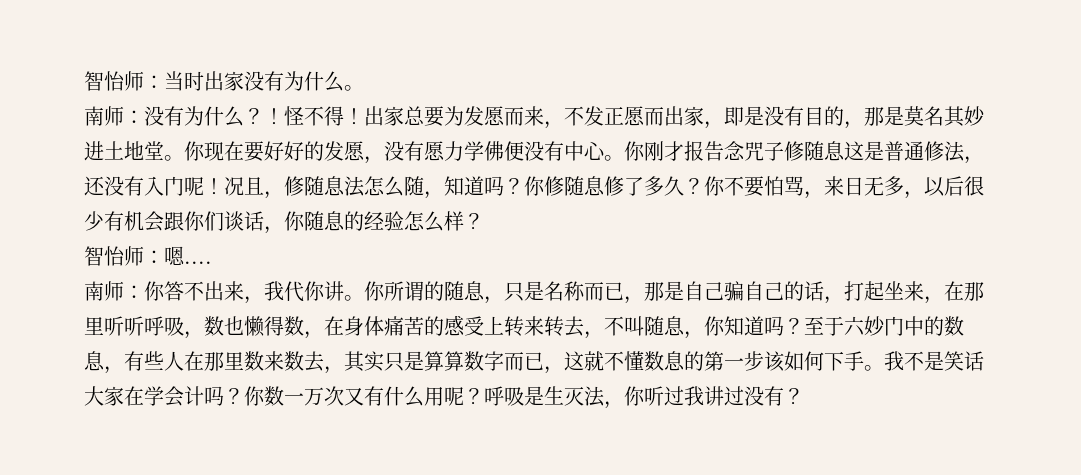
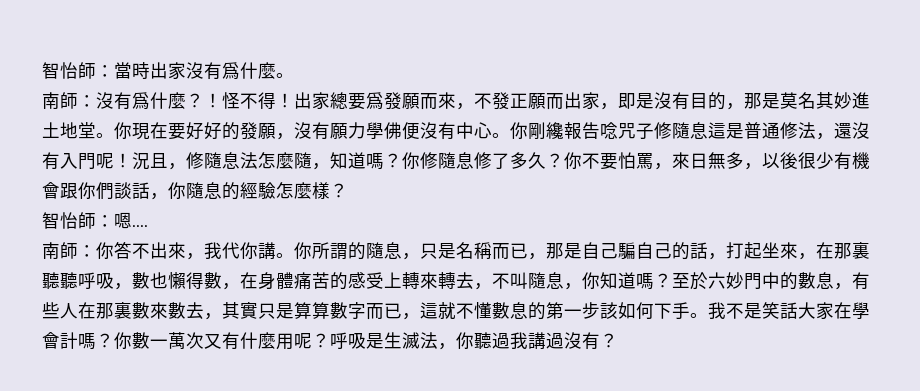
- 智怡师：当时出家没有为什么。
- 南师：没有为什么？！怪不得！出家总要为发愿而来，不发正愿而出家，即是没有目的，那是莫名其妙进土地堂。
+ 智怡師：當時出家沒有爲什麼。
+ 南師：沒有爲什麼？！怪不得！出家總要爲發願而來，不發正願而出家，即是沒有目的，那是莫名其妙進土地堂。
- 你现在要好好的发愿，没有愿力学佛便没有中心。你刚才报告念咒子修随息这是普通修法，还没有入门呢！况且，修随息法怎么随，知道吗？你修随息修了多久？
+ 你現在要好好的發願，沒有願力學佛便沒有中心。你剛纔報告唸咒子修隨息這是普通修法，還沒有入門呢！況且，修隨息法怎麼隨，知道嗎？你修隨息修了多久？
- 你不要怕骂，来日无多，以后很少有机会跟你们谈话，你随息的经验怎么样？
+ 你不要怕罵，來日無多，以後很少有機會跟你們談話，你隨息的經驗怎麼樣？
- 智怡师：嗯....
+ 智怡師：嗯....
- 南师：你答不出来，我代你讲。你所谓的随息，只是名称而已，那是自己骗自己的话，打起坐来，在那里听听呼吸，数也懒得数，在身体痛苦的感受上转来转去，不叫随息，你知道吗？至于六妙门中的数息，有些人在那里数来数去，其实只是算算数字而已，这就不懂数息的第一步该如何下手。
+ 南師：你答不出來，我代你講。你所謂的隨息，只是名稱而已，那是自己騙自己的話，打起坐來，在那裏聽聽呼吸，數也懶得數，在身體痛苦的感受上轉來轉去，不叫隨息，你知道嗎？至於六妙門中的數息，有些人在那裏數來數去，其實只是算算數字而已，這就不懂數息的第一步該如何下手。
- 我不是笑话大家在学会计吗？你数一万次又有什么用呢？
+ 我不是笑話大家在學會計嗎？你數一萬次又有什麼用呢？
- 呼吸是生灭法，你听过我讲过没有？
+ 呼吸是生滅法，你聽過我講過沒有？

